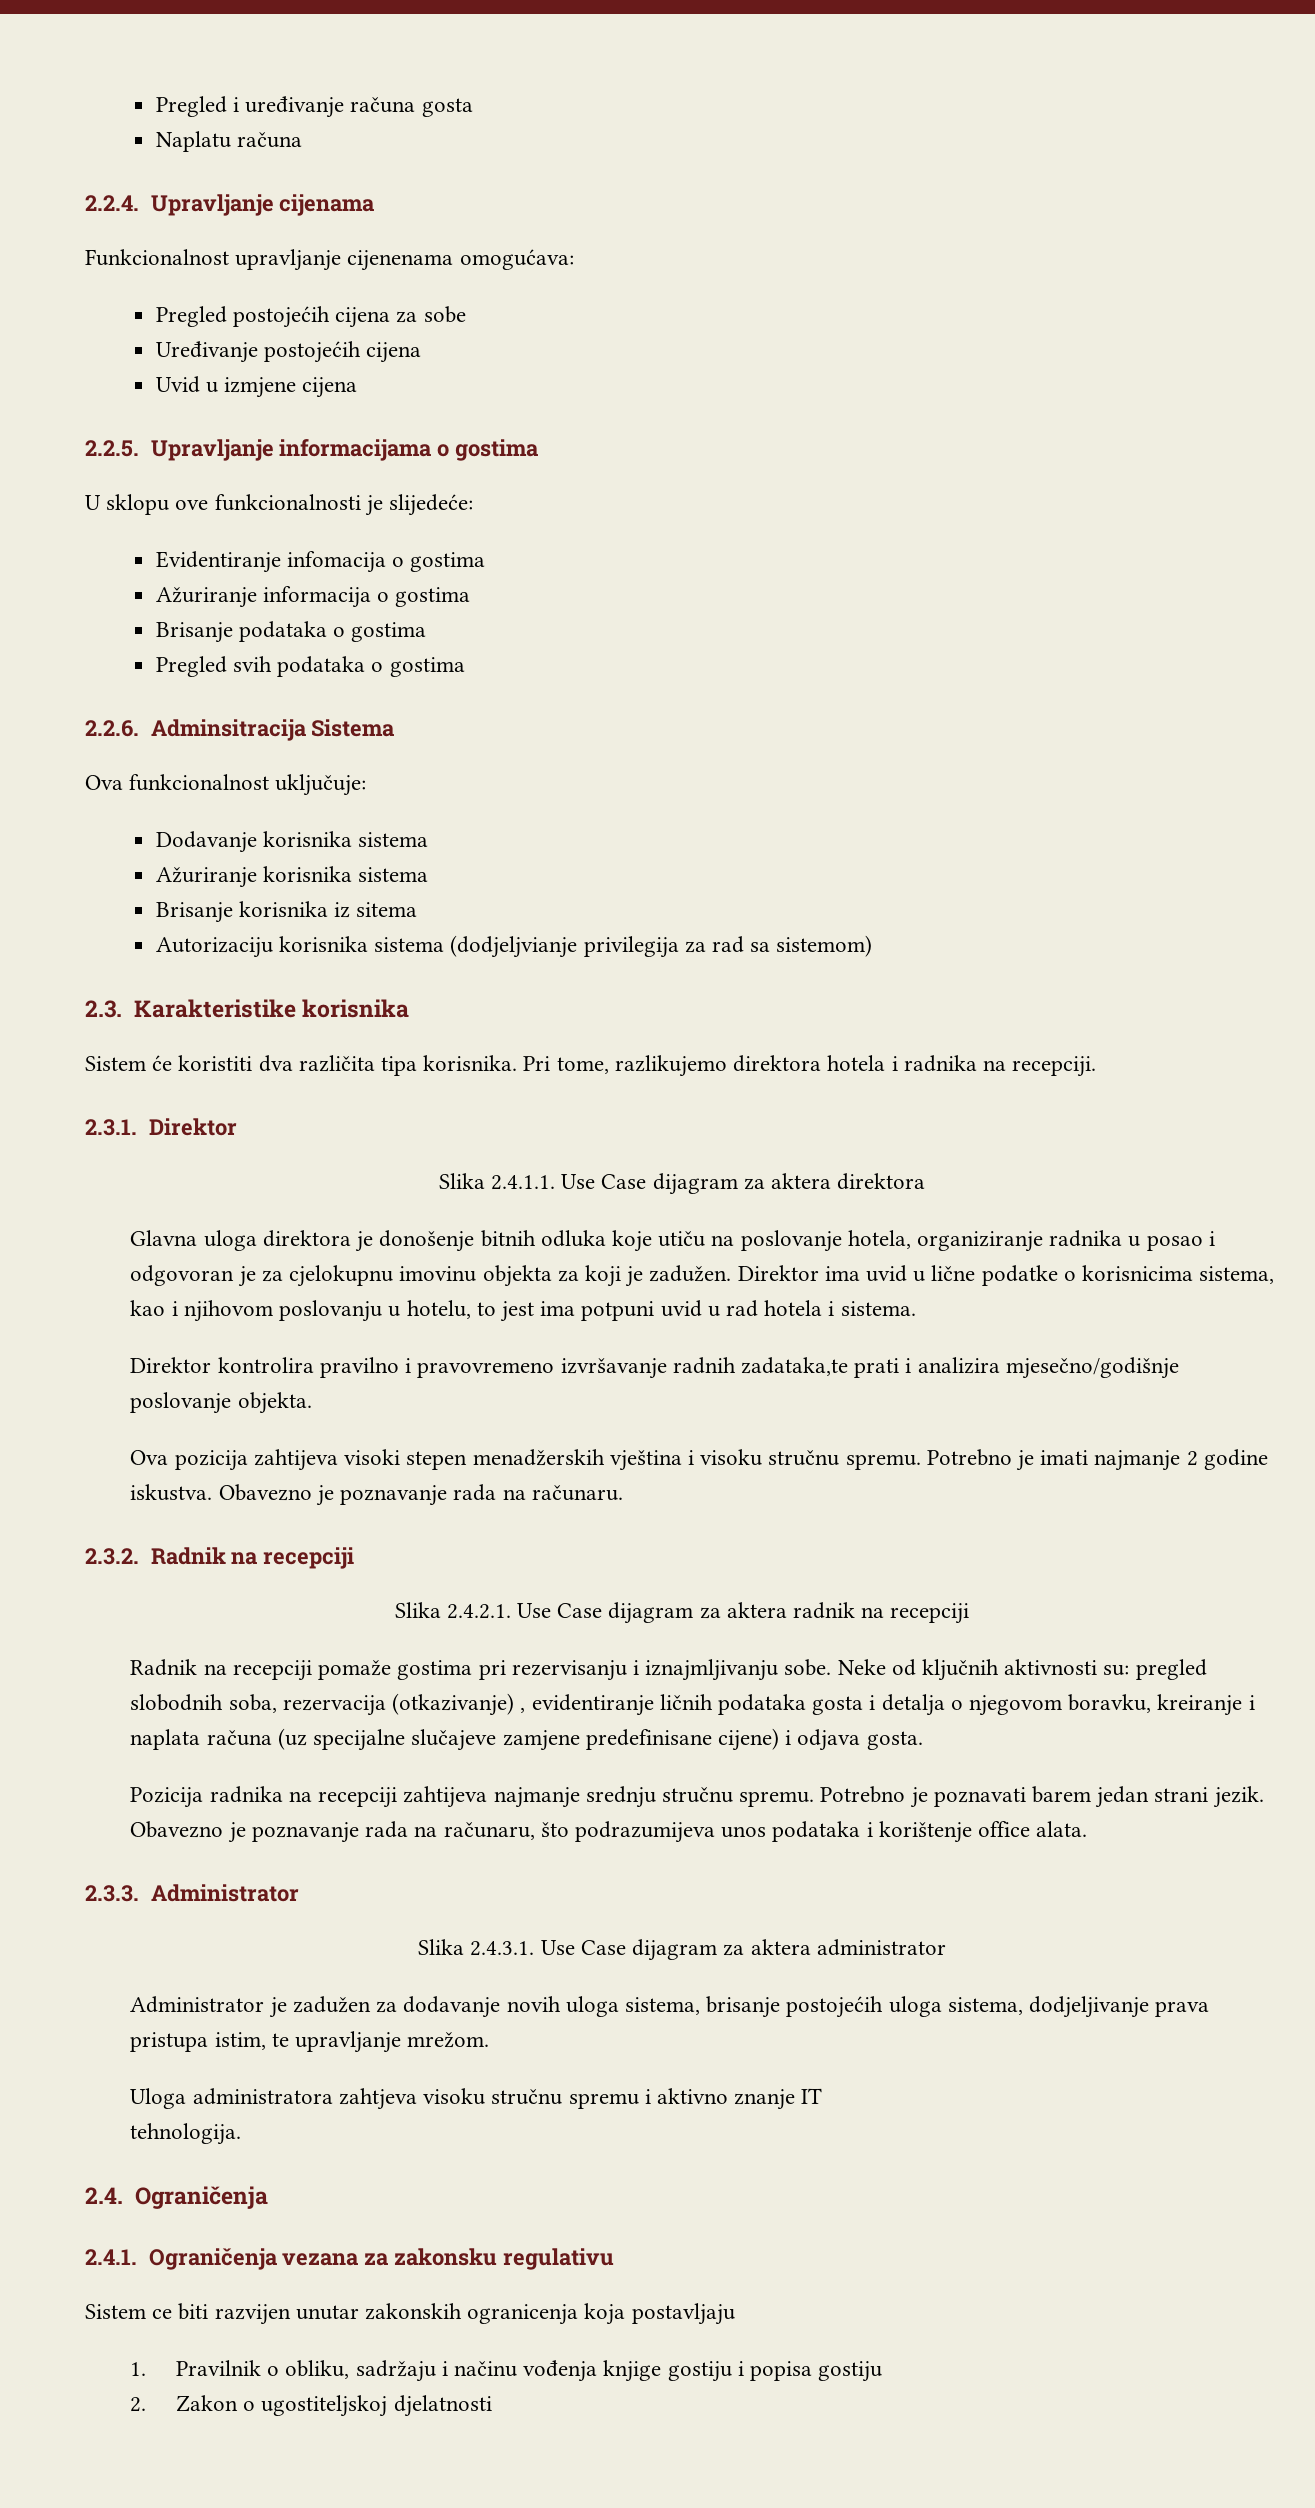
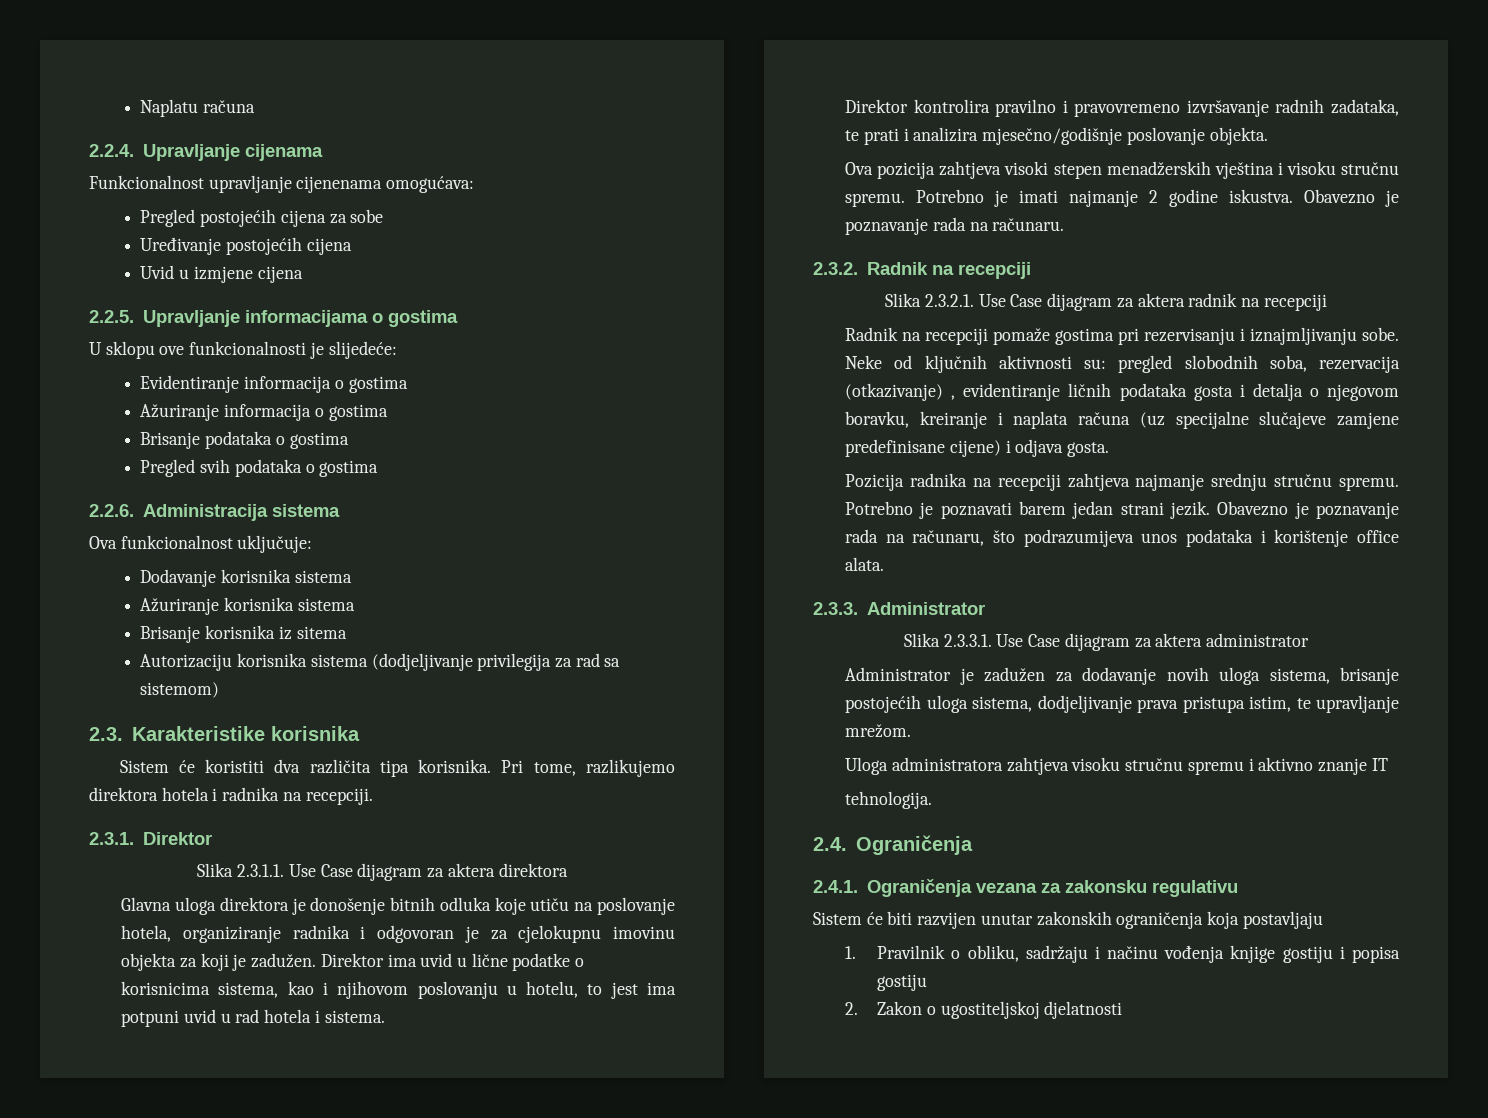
- Pregled i uređivanje računa gosta
- Evidentiranje infomacija o gostima
+ Evidentiranje informacija o gostima
- 2.2.6. Adminsitracija Sistema
+ 2.2.6. Administracija sistema
- Autorizaciju korisnika sistema (dodjeljvianje privilegija za rad sa sistemom)
+ Autorizaciju korisnika sistema (dodjeljivanje privilegija za rad sa sistemom)
- Slika 2.4.1.1. Use Case dijagram za aktera direktora
+ Slika 2.3.1.1. Use Case dijagram za aktera direktora
- Glavna uloga direktora je donošenje bitnih odluka koje utiču na poslovanje hotela, organiziranje radnika u posao i odgovoran je za cjelokupnu imovinu objekta za koji je zadužen.
+ Glavna uloga direktora je donošenje bitnih odluka koje utiču na poslovanje hotela, organiziranje radnika i odgovoran je za cjelokupnu imovinu objekta za koji je zadužen.
- Direktor kontrolira pravilno i pravovremeno izvršavanje radnih zadataka,te prati i analizira mjesečno/godišnje poslovanje objekta.
+ Direktor kontrolira pravilno i pravovremeno izvršavanje radnih zadataka, te prati i analizira mjesečno/godišnje poslovanje objekta.
- Ova pozicija zahtijeva visoki stepen menadžerskih vještina i visoku stručnu spremu.
+ Ova pozicija zahtjeva visoki stepen menadžerskih vještina i visoku stručnu spremu.
- Slika 2.4.2.1. Use Case dijagram za aktera radnik na recepciji
+ Slika 2.3.2.1. Use Case dijagram za aktera radnik na recepciji
- Pozicija radnika na recepciji zahtijeva najmanje srednju stručnu spremu.
+ Pozicija radnika na recepciji zahtjeva najmanje srednju stručnu spremu.
- Slika 2.4.3.1. Use Case dijagram za aktera administrator
+ Slika 2.3.3.1. Use Case dijagram za aktera administrator
- Sistem ce biti razvijen unutar zakonskih ogranicenja koja postavljaju
+ Sistem će biti razvijen unutar zakonskih ograničenja koja postavljaju

